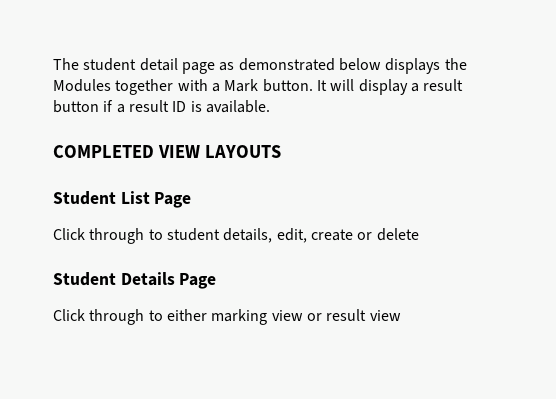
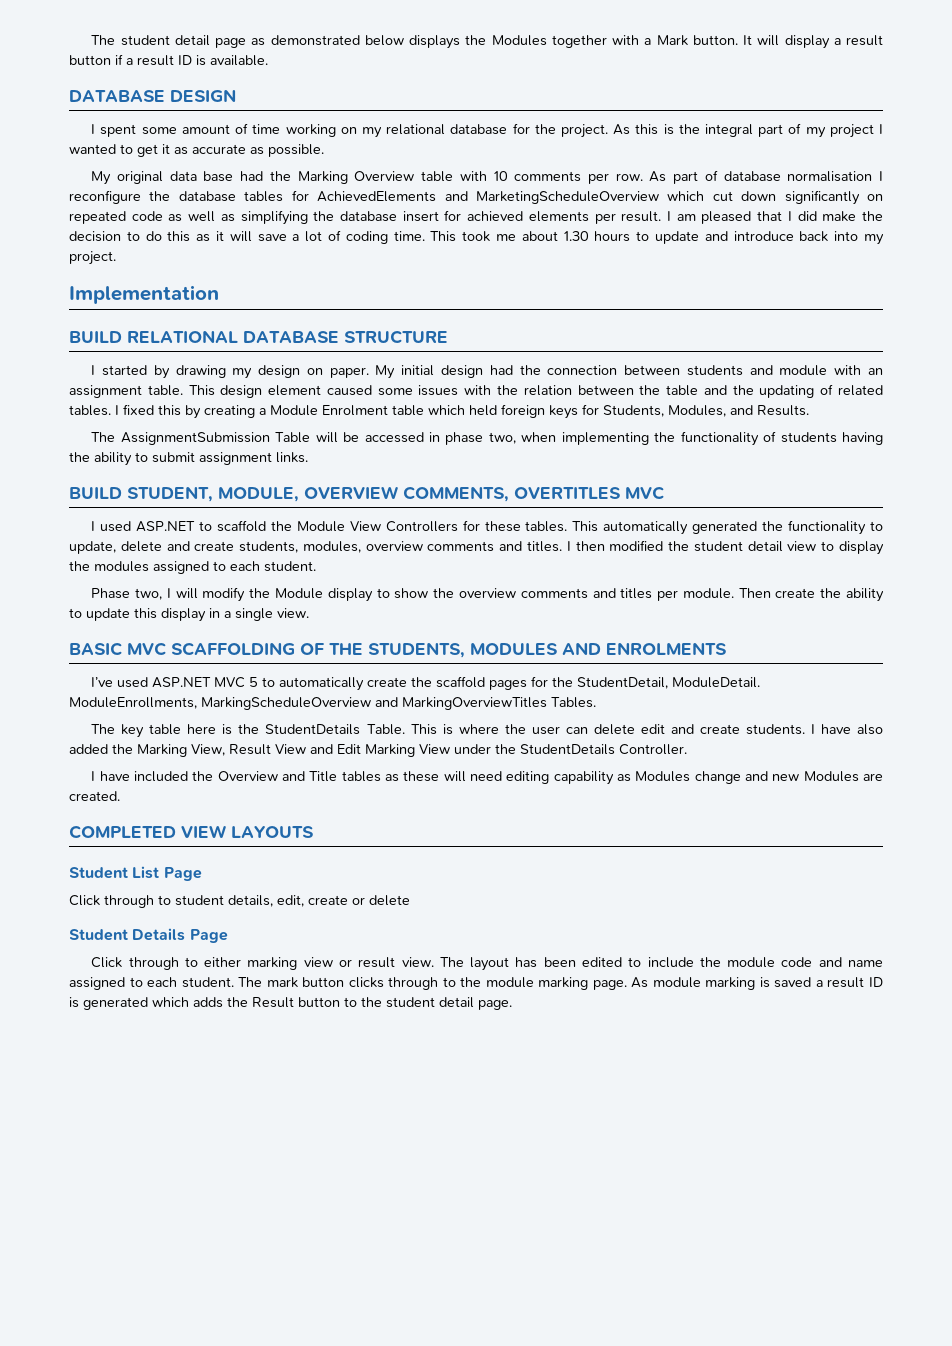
+ DATABASE DESIGN
+ I spent some amount of time working on my relational database for the project. As this is the integral part of my project I wanted to get it as accurate as possible.
+ My original data base had the Marking Overview table with 10 comments per row. As part of database normalisation I reconfigure the database tables for AchievedElements and MarketingScheduleOverview which cut down significantly on repeated code as well as simplifying the database insert for achieved elements per result. I am pleased that I did make the decision to do this as it will save a lot of coding time. This took me about 1.30 hours to update and introduce back into my project.
+ Implementation
+ BUILD RELATIONAL DATABASE STRUCTURE
+ I started by drawing my design on paper. My initial design had the connection between students and module with an assignment table. This design element caused some issues with the relation between the table and the updating of related tables. I fixed this by creating a Module Enrolment table which held foreign keys for Students, Modules, and Results.
+ The AssignmentSubmission Table will be accessed in phase two, when implementing the functionality of students having the ability to submit assignment links.
+ BUILD STUDENT, MODULE, OVERVIEW COMMENTS, OVERTITLES MVC
+ I used ASP.NET to scaffold the Module View Controllers for these tables. This automatically generated the functionality to update, delete and create students, modules, overview comments and titles. I then modified the student detail view to display the modules assigned to each student.
+ Phase two, I will modify the Module display to show the overview comments and titles per module. Then create the ability to update this display in a single view.
+ BASIC MVC SCAFFOLDING OF THE STUDENTS, MODULES AND ENROLMENTS
+ I’ve used ASP.NET MVC 5 to automatically create the scaffold pages for the StudentDetail, ModuleDetail. ModuleEnrollments, MarkingScheduleOverview and MarkingOverviewTitles Tables.
+ The key table here is the StudentDetails Table. This is where the user can delete edit and create students. I have also added the Marking View, Result View and Edit Marking View under the StudentDetails Controller.
+ I have included the Overview and Title tables as these will need editing capability as Modules change and new Modules are created.
- Click through to either marking view or result view
+ Click through to either marking view or result view. The layout has been edited to include the module code and name assigned to each student. The mark button clicks through to the module marking page. As module marking is saved a result ID is generated which adds the Result button to the student detail page.

